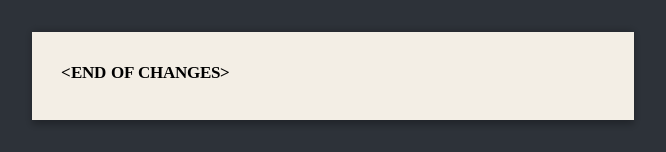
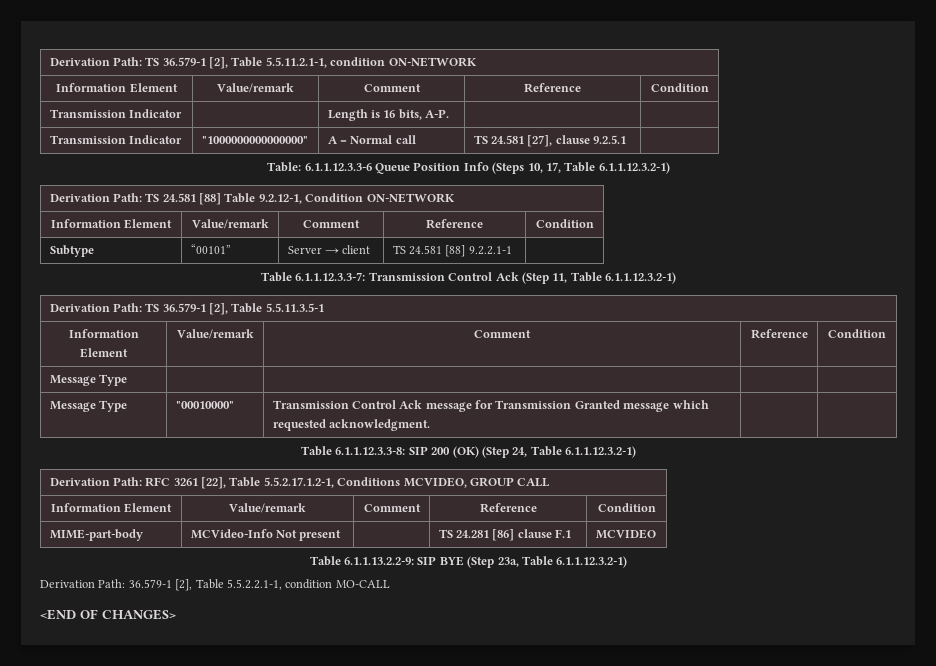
+ Derivation Path: TS 36.579-1 [2], Table 5.5.11.2.1-1, condition ON-NETWORK
+ Information Element | Value/remark | Comment | Reference | Condition
+ Transmission Indicator | | Length is 16 bits, A-P. | |
+ Transmission Indicator | "1000000000000000" | A = Normal call | TS 24.581 [27], clause 9.2.5.1 |
+ Table: 6.1.1.12.3.3-6 Queue Position Info (Steps 10, 17, Table 6.1.1.12.3.2-1)
+ Derivation Path: TS 24.581 [88] Table 9.2.12-1, Condition ON-NETWORK
+ Information Element | Value/remark | Comment | Reference | Condition
+ Subtype | “00101” | Server → client | TS 24.581 [88] 9.2.2.1-1 |
+ Table 6.1.1.12.3.3-7: Transmission Control Ack (Step 11, Table 6.1.1.12.3.2-1)
+ Derivation Path: TS 36.579-1 [2], Table 5.5.11.3.5-1
+ Information Element | Value/remark | Comment | Reference | Condition
+ Message Type | | | |
+ Message Type | "00010000" | Transmission Control Ack message for Transmission Granted message which requested acknowledgment. | |
+ Table 6.1.1.12.3.3-8: SIP 200 (OK) (Step 24, Table 6.1.1.12.3.2-1)
+ Derivation Path: RFC 3261 [22], Table 5.5.2.17.1.2-1, Conditions MCVIDEO, GROUP CALL
+ Information Element | Value/remark | Comment | Reference | Condition
+ MIME-part-body | MCVideo-Info Not present | | TS 24.281 [86] clause F.1 | MCVIDEO
+ Table 6.1.1.13.2.2-9: SIP BYE (Step 23a, Table 6.1.1.12.3.2-1)
+ Derivation Path: 36.579-1 [2], Table 5.5.2.2.1-1, condition MO-CALL

